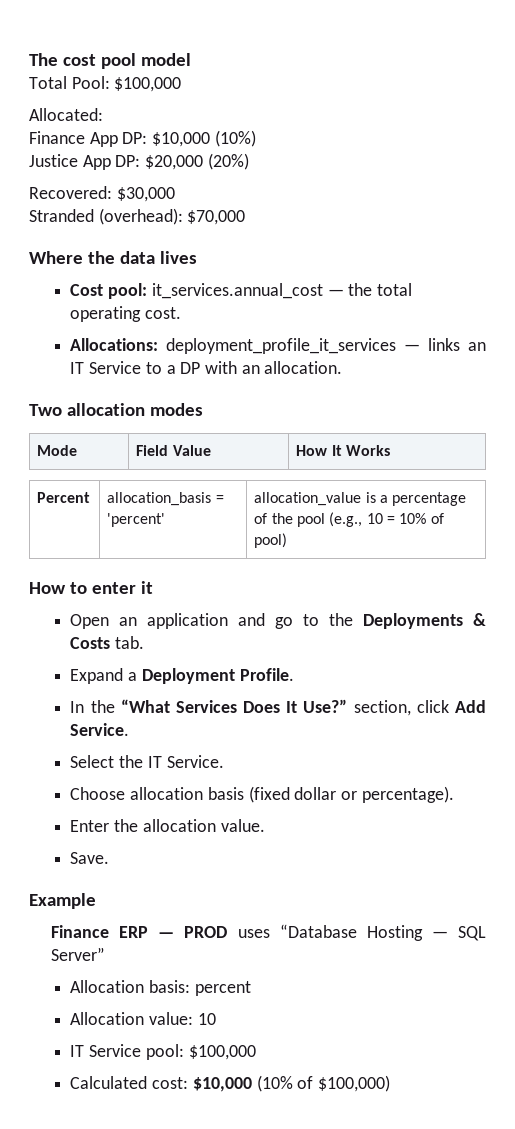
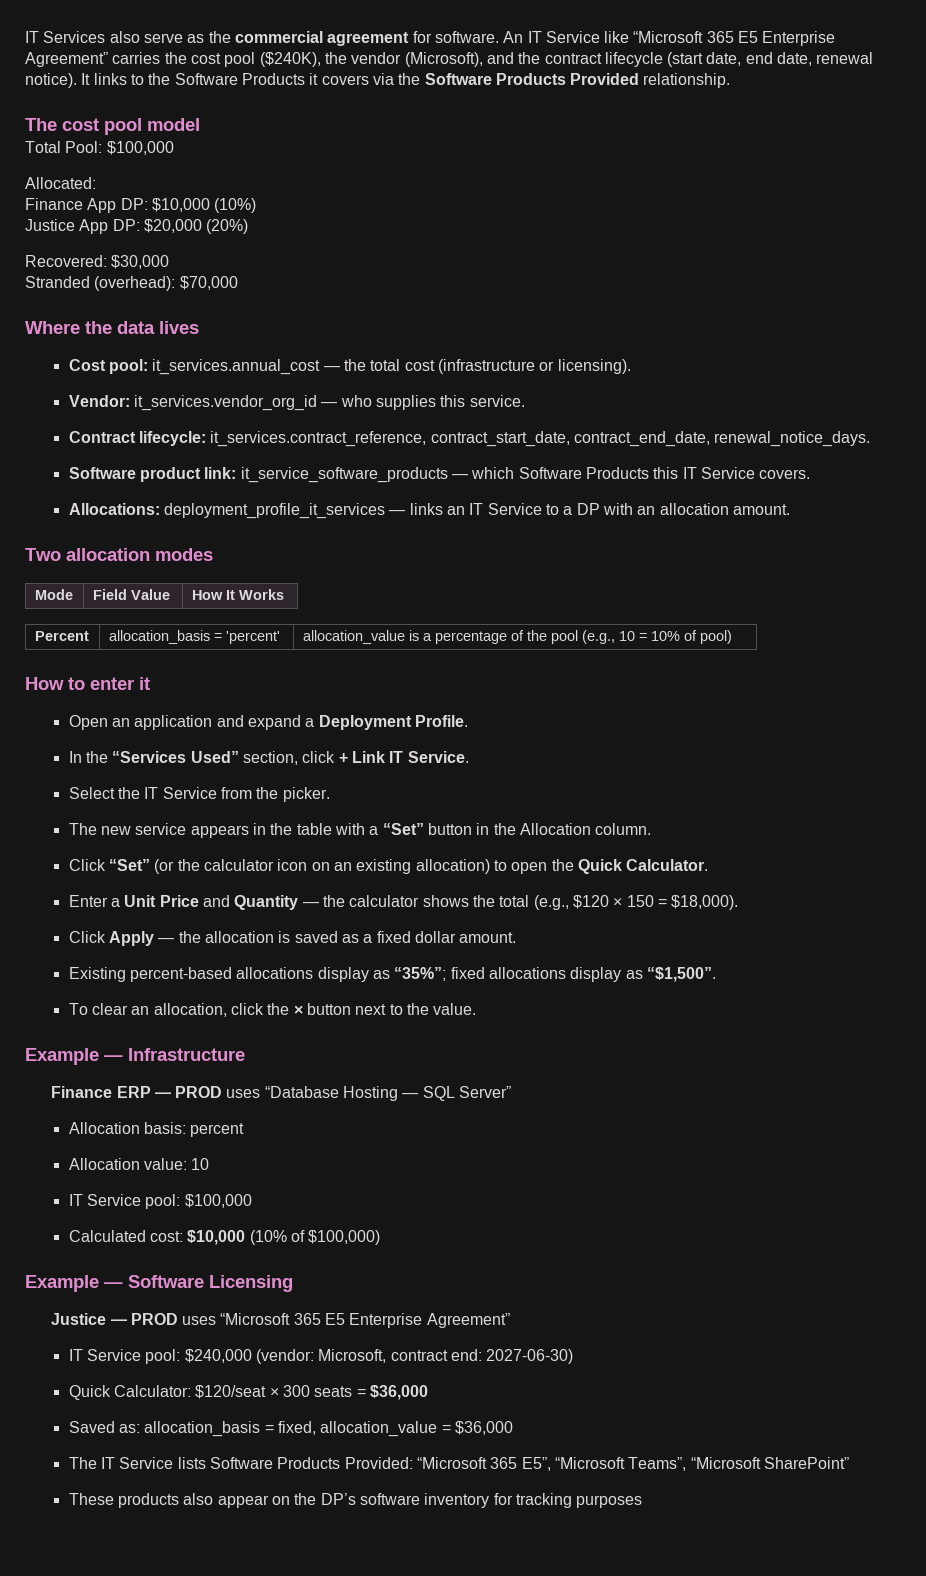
+ IT Services also serve as the commercial agreement for software. An IT Service like “Microsoft 365 E5 Enterprise Agreement” carries the cost pool ($240K), the vendor (Microsoft), and the contract lifecycle (start date, end date, renewal notice). It links to the Software Products it covers via the Software Products Provided relationship.
- Cost pool: it_services.annual_cost — the total operating cost.
+ Cost pool: it_services.annual_cost — the total cost (infrastructure or licensing).
+ Vendor: it_services.vendor_org_id — who supplies this service.
+ Contract lifecycle: it_services.contract_reference, contract_start_date, contract_end_date, renewal_notice_days.
+ Software product link: it_service_software_products — which Software Products this IT Service covers.
- Allocations: deployment_profile_it_services — links an IT Service to a DP with an allocation.
+ Allocations: deployment_profile_it_services — links an IT Service to a DP with an allocation amount.
- Open an application and go to the Deployments & Costs tab.
- Expand a Deployment Profile.
+ Open an application and expand a Deployment Profile.
- In the “What Services Does It Use?” section, click Add Service.
- Select the IT Service.
- Choose allocation basis (fixed dollar or percentage).
- Enter the allocation value.
+ In the “Services Used” section, click + Link IT Service.
+ Select the IT Service from the picker.
+ The new service appears in the table with a “Set” button in the Allocation column.
+ Click “Set” (or the calculator icon on an existing allocation) to open the Quick Calculator.
+ Enter a Unit Price and Quantity — the calculator shows the total (e.g., $120 × 150 = $18,000).
+ Click Apply — the allocation is saved as a fixed dollar amount.
+ Existing percent-based allocations display as “35%”; fixed allocations display as “$1,500”.
+ To clear an allocation, click the × button next to the value.
- Save.
- Example
+ Example — Infrastructure
+ Example — Software Licensing
+ Justice — PROD uses “Microsoft 365 E5 Enterprise Agreement”
+ IT Service pool: $240,000 (vendor: Microsoft, contract end: 2027-06-30)
+ Quick Calculator: $120/seat × 300 seats = $36,000
+ Saved as: allocation_basis = fixed, allocation_value = $36,000
+ The IT Service lists Software Products Provided: “Microsoft 365 E5”, “Microsoft Teams”, “Microsoft SharePoint”
+ These products also appear on the DP’s software inventory for tracking purposes

